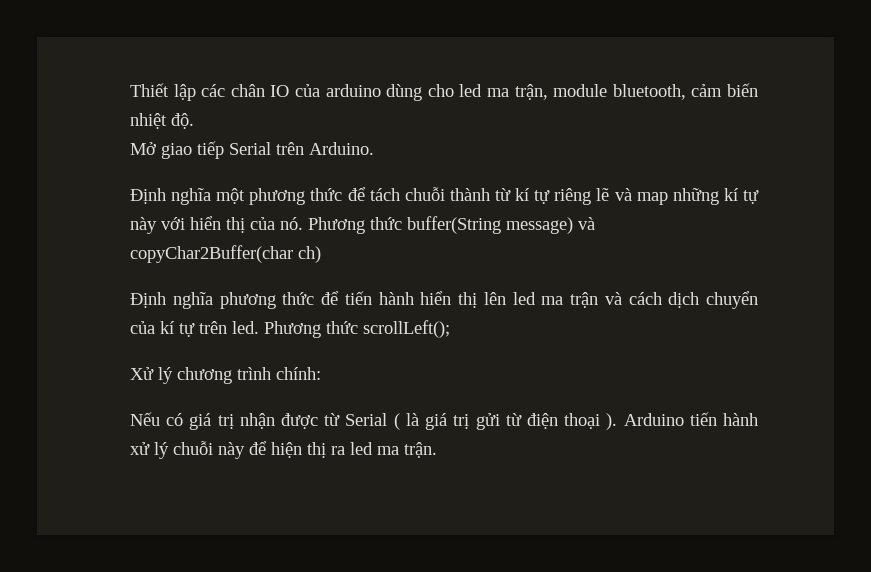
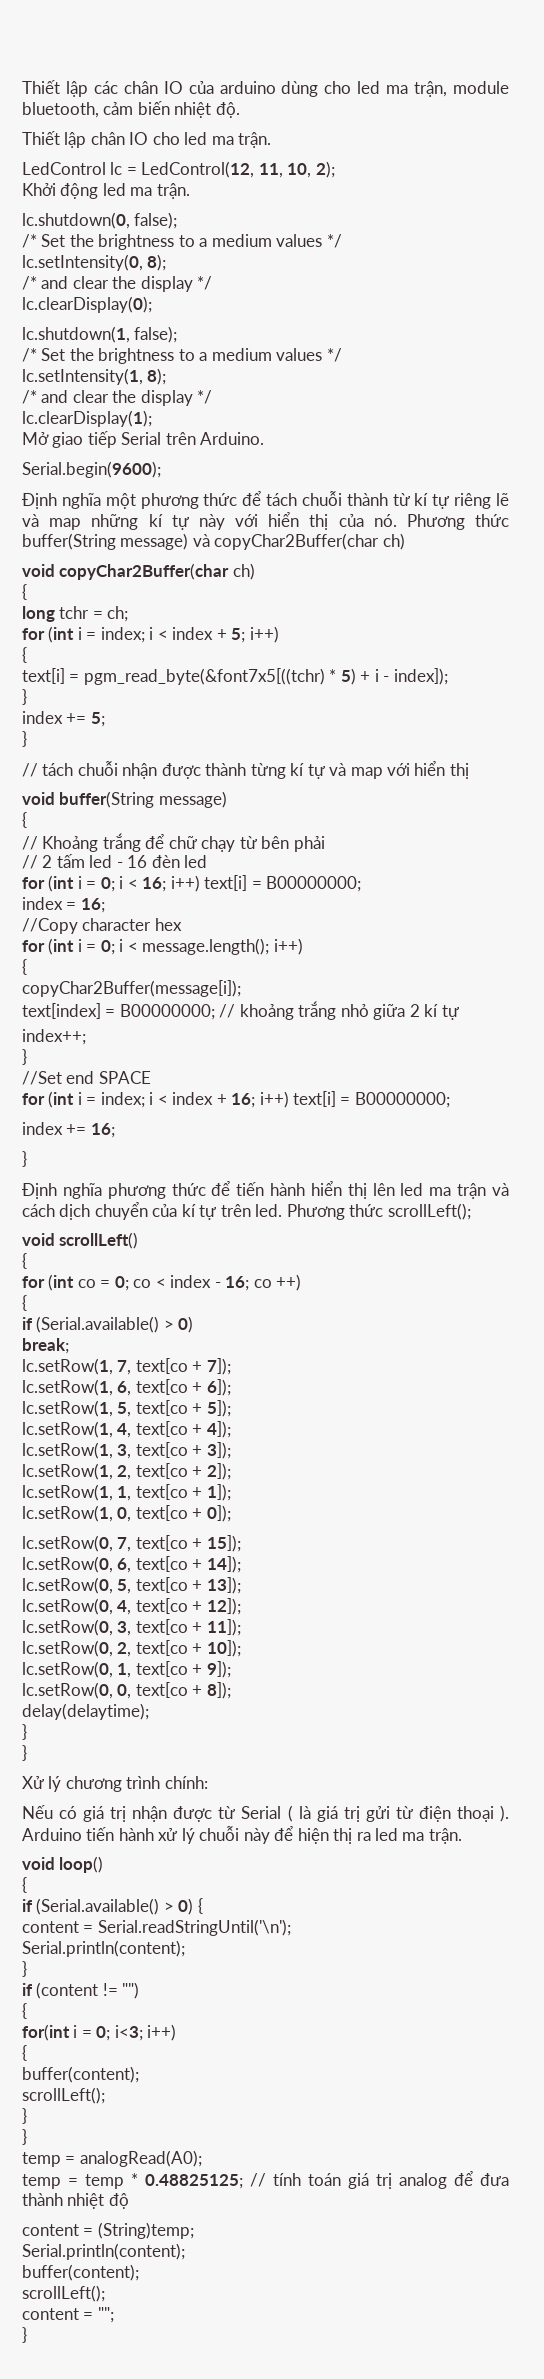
+ Thiết lập chân IO cho led ma trận.
+ LedControl lc = LedControl(12, 11, 10, 2);
+ Khởi động led ma trận.
+ lc.shutdown(0, false);
+ /* Set the brightness to a medium values */
+ lc.setIntensity(0, 8);
+ /* and clear the display */
+ lc.clearDisplay(0);
+ lc.shutdown(1, false);
+ /* Set the brightness to a medium values */
+ lc.setIntensity(1, 8);
+ /* and clear the display */
+ lc.clearDisplay(1);
+ Serial.begin(9600);
+ void copyChar2Buffer(char ch)
+ {
+ long tchr = ch;
+ for (int i = index; i < index + 5; i++)
+ {
+ text[i] = pgm_read_byte(&font7x5[((tchr) * 5) + i - index]);
+ }
+ index += 5;
+ }
+ // tách chuỗi nhận được thành từng kí tự và map với hiển thị
+ void buffer(String message)
+ {
+ // Khoảng trắng để chữ chạy từ bên phải
+ // 2 tấm led - 16 đèn led
+ for (int i = 0; i < 16; i++) text[i] = B00000000;
+ index = 16;
+ //Copy character hex
+ for (int i = 0; i < message.length(); i++)
+ {
+ copyChar2Buffer(message[i]);
+ text[index] = B00000000; // khoảng trắng nhỏ giữa 2 kí tự
+ index++;
+ }
+ //Set end SPACE
+ for (int i = index; i < index + 16; i++) text[i] = B00000000;
+ index += 16;
+ }
+ void scrollLeft()
+ {
+ for (int co = 0; co < index - 16; co ++)
+ {
+ if (Serial.available() > 0)
+ break;
+ lc.setRow(1, 7, text[co + 7]);
+ lc.setRow(1, 6, text[co + 6]);
+ lc.setRow(1, 5, text[co + 5]);
+ lc.setRow(1, 4, text[co + 4]);
+ lc.setRow(1, 3, text[co + 3]);
+ lc.setRow(1, 2, text[co + 2]);
+ lc.setRow(1, 1, text[co + 1]);
+ lc.setRow(1, 0, text[co + 0]);
+ lc.setRow(0, 7, text[co + 15]);
+ lc.setRow(0, 6, text[co + 14]);
+ lc.setRow(0, 5, text[co + 13]);
+ lc.setRow(0, 4, text[co + 12]);
+ lc.setRow(0, 3, text[co + 11]);
+ lc.setRow(0, 2, text[co + 10]);
+ lc.setRow(0, 1, text[co + 9]);
+ lc.setRow(0, 0, text[co + 8]);
+ delay(delaytime);
+ }
+ }
+ void loop()
+ {
+ if (Serial.available() > 0) {
+ content = Serial.readStringUntil('\n');
+ Serial.println(content);
+ }
+ if (content != "")
+ {
+ for(int i = 0; i<3; i++)
+ {
+ buffer(content);
+ scrollLeft();
+ }
+ }
+ temp = analogRead(A0);
+ temp = temp * 0.48825125; // tính toán giá trị analog để đưa thành nhiệt độ
+ content = (String)temp;
+ Serial.println(content);
+ buffer(content);
+ scrollLeft();
+ content = "";
+ }

